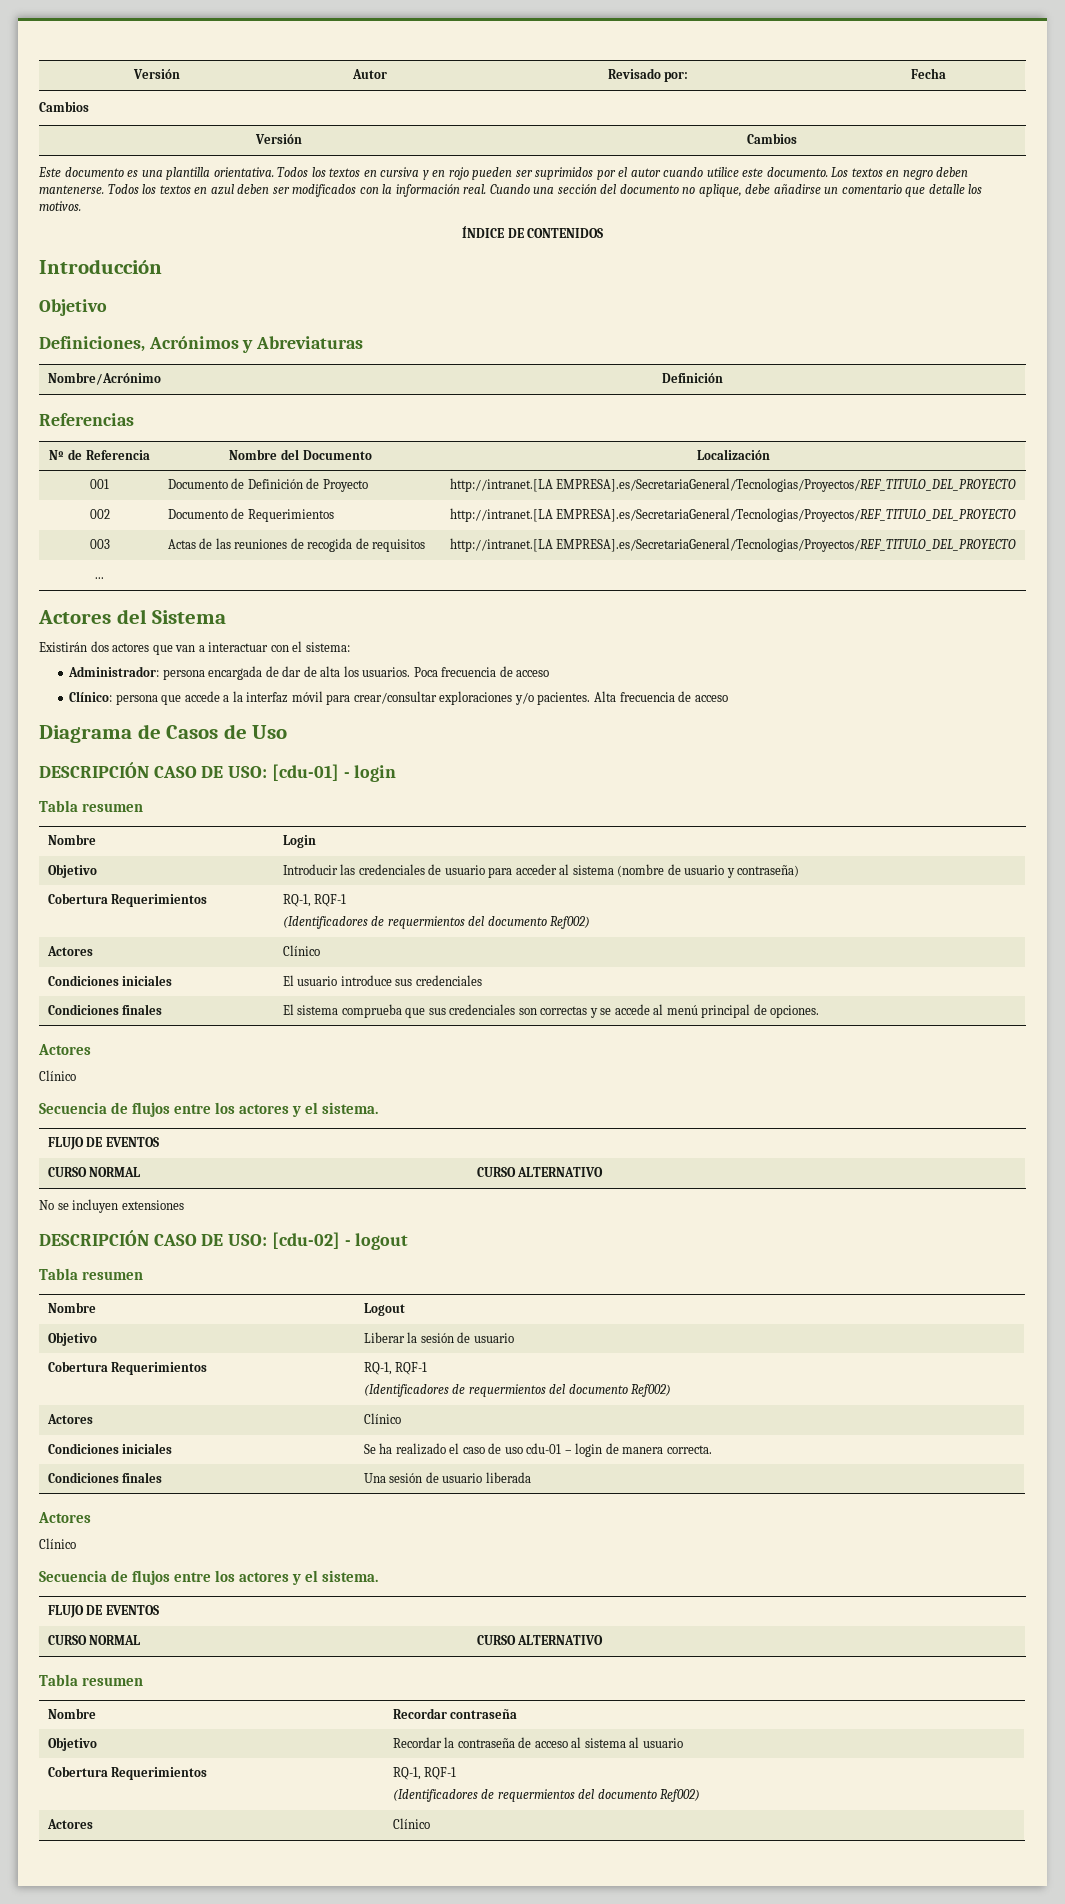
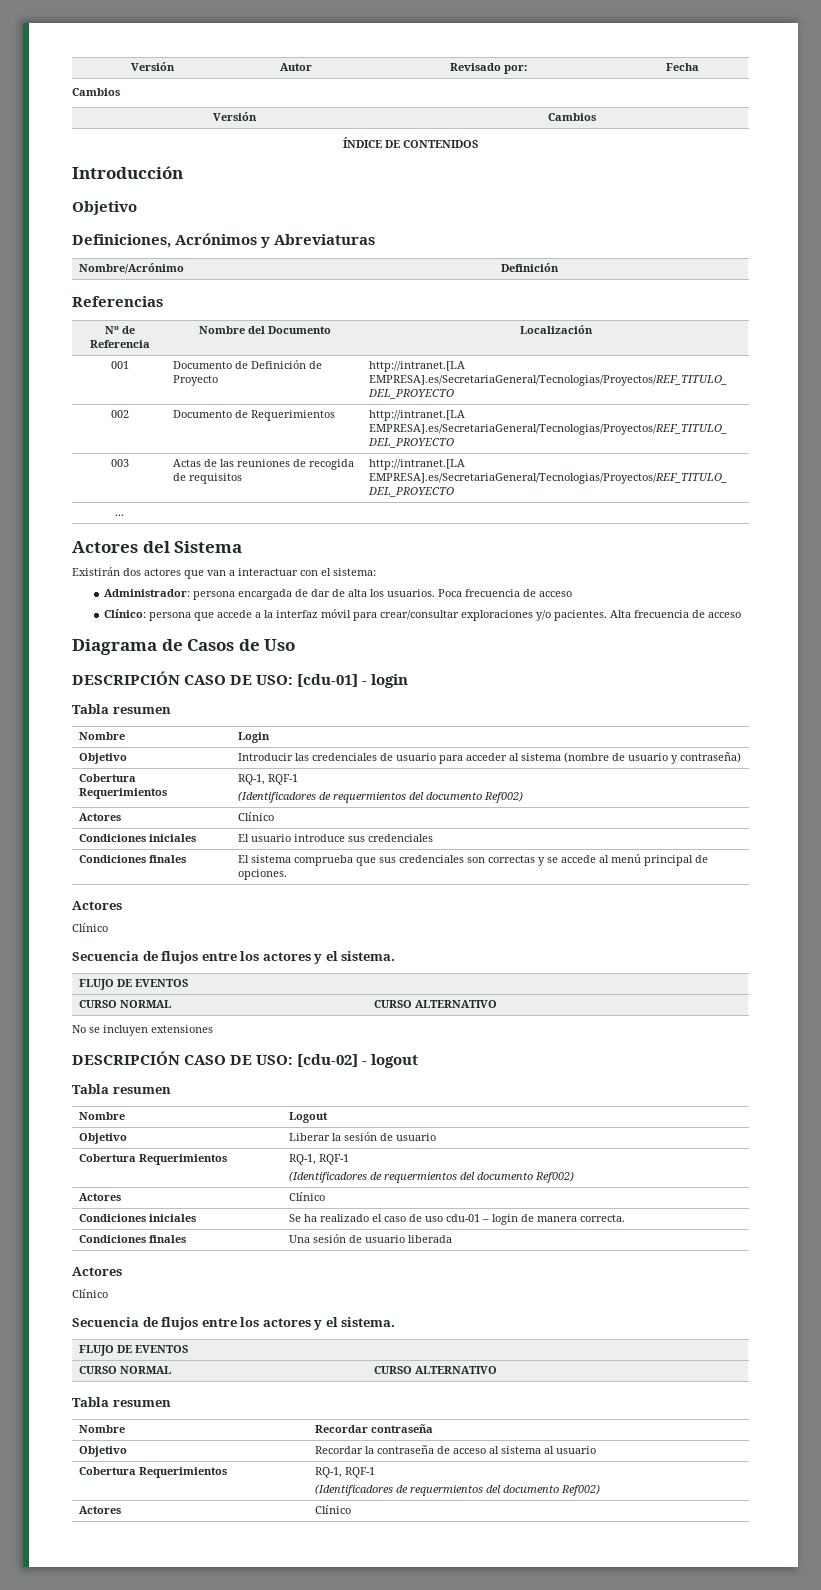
- Este documento es una plantilla orientativa. Todos los textos en cursiva y en rojo pueden ser suprimidos por el autor cuando utilice este documento. Los textos en negro deben mantenerse. Todos los textos en azul deben ser modificados con la información real. Cuando una sección del documento no aplique, debe añadirse un comentario que detalle los motivos.

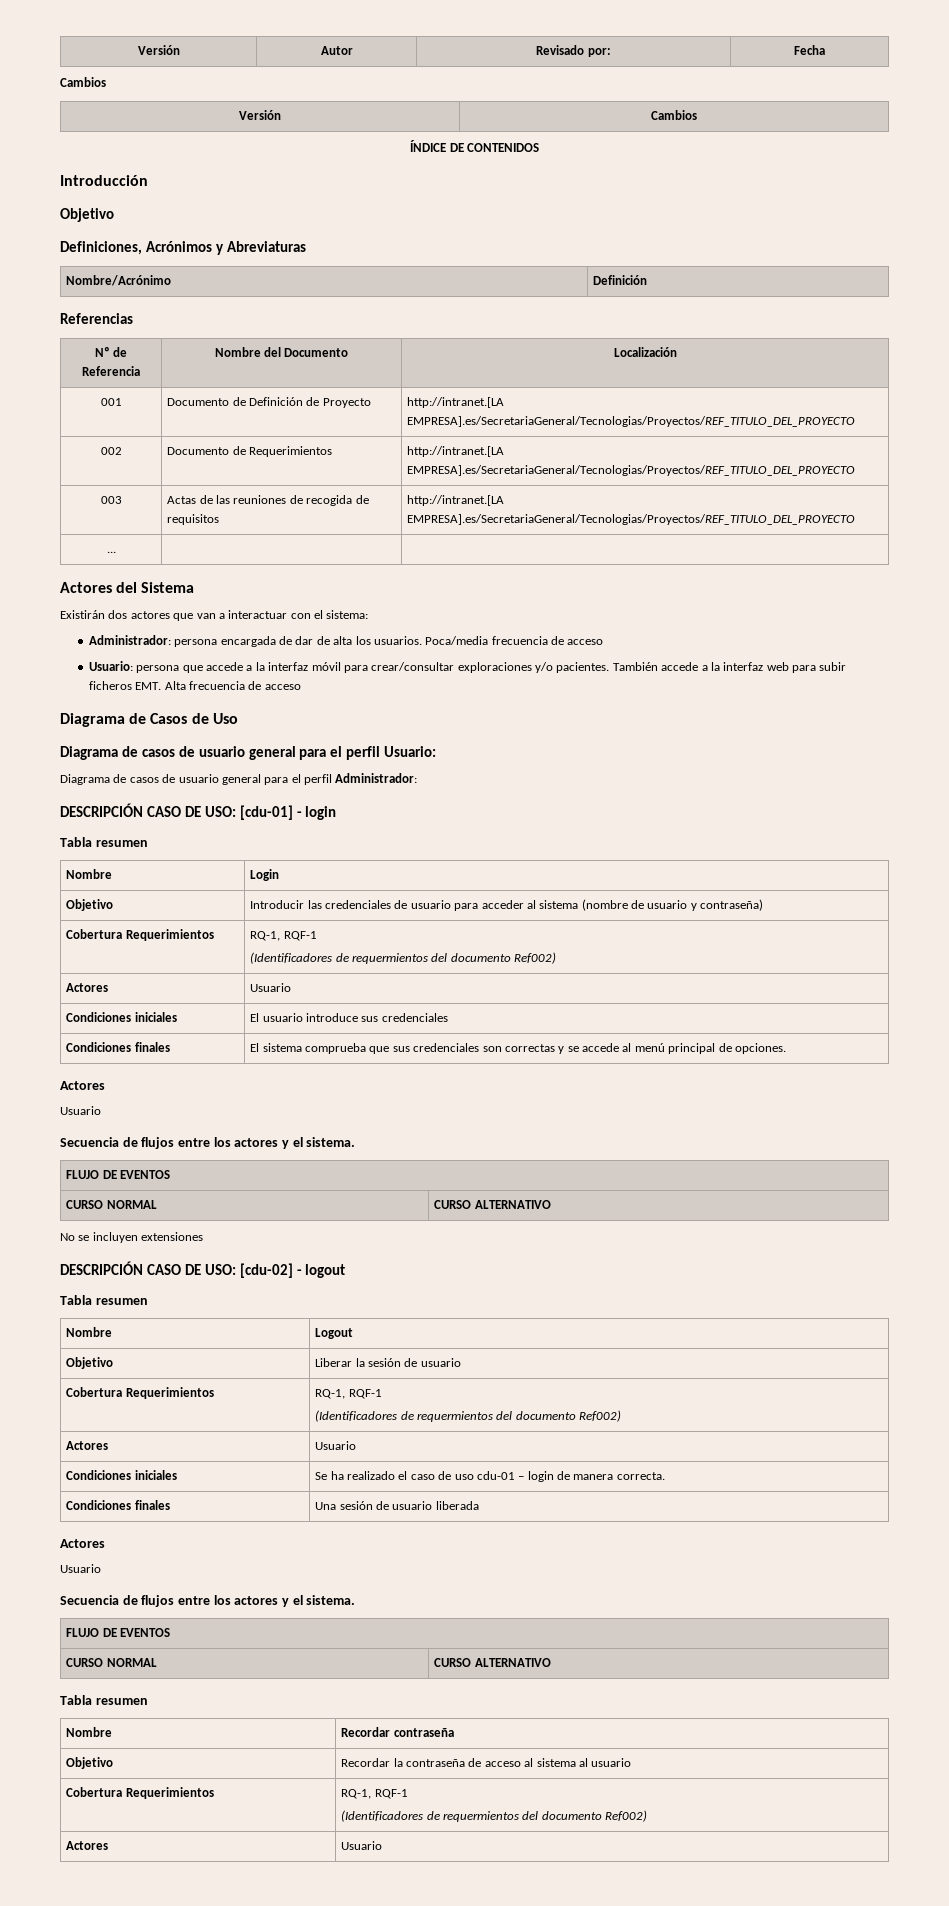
- Poca frecuencia de acceso
- Clínico: persona que accede a la interfaz móvil para crear/consultar exploraciones y/o pacientes.
+ Poca/media frecuencia de acceso
+ Usuario: persona que accede a la interfaz móvil para crear/consultar exploraciones y/o pacientes.
- Alta frecuencia de acceso
+ También accede a la interfaz web para subir ficheros EMT. Alta frecuencia de acceso
+ Diagrama de casos de usuario general para el perfil Usuario:
+ Diagrama de casos de usuario general para el perfil Administrador:
  Objetivo | Introducir las credenciales de usuario para acceder al sistema (nombre de usuario y contraseña)
  Cobertura Requerimientos | RQ-1, RQF-1
  (Identificadores de requermientos del documento Ref002)
- Actores | Clínico
+ Actores | Usuario
  Condiciones finales | El sistema comprueba que sus credenciales son correctas y se accede al menú principal de opciones.
  Actores
- Clínico
+ Usuario
  Objetivo | Liberar la sesión de usuario
  Cobertura Requerimientos | RQ-1, RQF-1
  (Identificadores de requermientos del documento Ref002)
- Actores | Clínico
+ Actores | Usuario
  Condiciones finales | Una sesión de usuario liberada
  Actores
- Clínico
+ Usuario
  Objetivo | Recordar la contraseña de acceso al sistema al usuario
  Cobertura Requerimientos | RQ-1, RQF-1
  (Identificadores de requermientos del documento Ref002)
- Actores | Clínico
+ Actores | Usuario

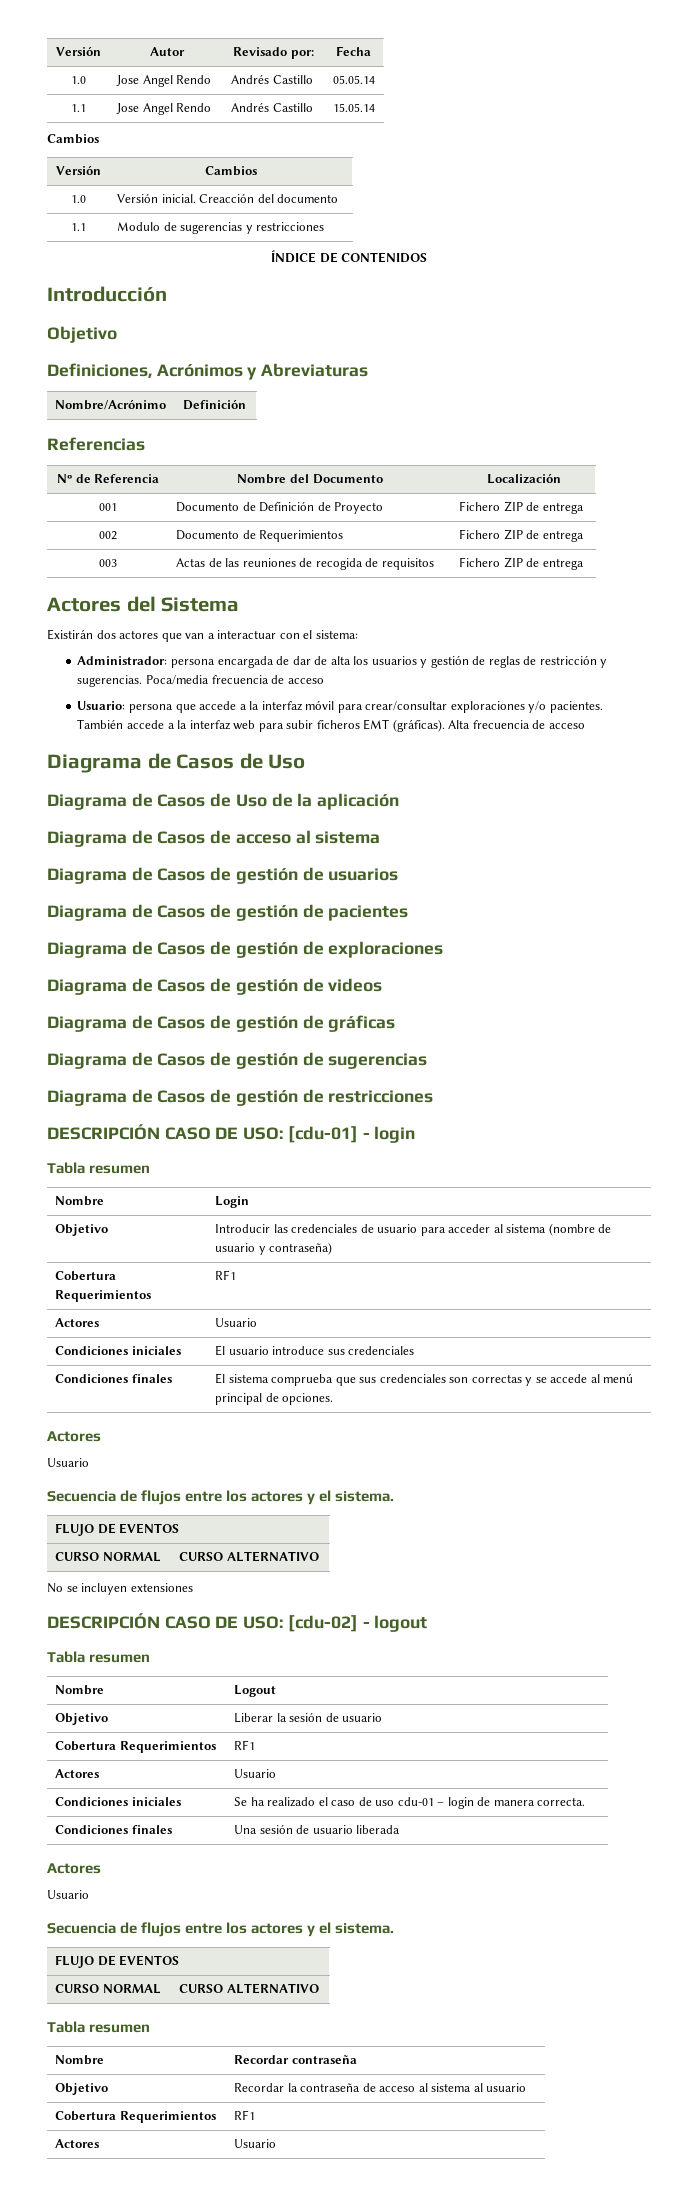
  Versión | Autor | Revisado por: | Fecha
+ 1.0 | Jose Angel Rendo | Andrés Castillo | 05.05.14
+ 1.1 | Jose Angel Rendo | Andrés Castillo | 15.05.14
  Cambios
  Versión | Cambios
+ 1.0 | Versión inicial. Creacción del documento
+ 1.1 | Modulo de sugerencias y restricciones
- 001 | Documento de Definición de Proyecto | http://intranet.[LA EMPRESA].es/SecretariaGeneral/Tecnologias/Proyectos/REF_TITULO_DEL_PROYECTO
+ 001 | Documento de Definición de Proyecto | Fichero ZIP de entrega
- 002 | Documento de Requerimientos | http://intranet.[LA EMPRESA].es/SecretariaGeneral/Tecnologias/Proyectos/REF_TITULO_DEL_PROYECTO
+ 002 | Documento de Requerimientos | Fichero ZIP de entrega
- 003 | Actas de las reuniones de recogida de requisitos | http://intranet.[LA EMPRESA].es/SecretariaGeneral/Tecnologias/Proyectos/REF_TITULO_DEL_PROYECTO
- ... | |
+ 003 | Actas de las reuniones de recogida de requisitos | Fichero ZIP de entrega
- Administrador: persona encargada de dar de alta los usuarios.
+ Administrador: persona encargada de dar de alta los usuarios y gestión de reglas de restricción y sugerencias.
- También accede a la interfaz web para subir ficheros EMT. Alta frecuencia de acceso
+ También accede a la interfaz web para subir ficheros EMT (gráficas). Alta frecuencia de acceso
- Diagrama de casos de usuario general para el perfil Usuario:
- Diagrama de casos de usuario general para el perfil Administrador:
+ Diagrama de Casos de Uso de la aplicación
+ Diagrama de Casos de acceso al sistema
+ Diagrama de Casos de gestión de usuarios
+ Diagrama de Casos de gestión de pacientes
+ Diagrama de Casos de gestión de exploraciones
+ Diagrama de Casos de gestión de videos
+ Diagrama de Casos de gestión de gráficas
+ Diagrama de Casos de gestión de sugerencias
+ Diagrama de Casos de gestión de restricciones
  Objetivo | Introducir las credenciales de usuario para acceder al sistema (nombre de usuario y contraseña)
- Cobertura Requerimientos | RQ-1, RQF-1
- (Identificadores de requermientos del documento Ref002)
+ Cobertura Requerimientos | RF1
  Objetivo | Liberar la sesión de usuario
- Cobertura Requerimientos | RQ-1, RQF-1
- (Identificadores de requermientos del documento Ref002)
+ Cobertura Requerimientos | RF1
  Objetivo | Recordar la contraseña de acceso al sistema al usuario
- Cobertura Requerimientos | RQ-1, RQF-1
- (Identificadores de requermientos del documento Ref002)
+ Cobertura Requerimientos | RF1

